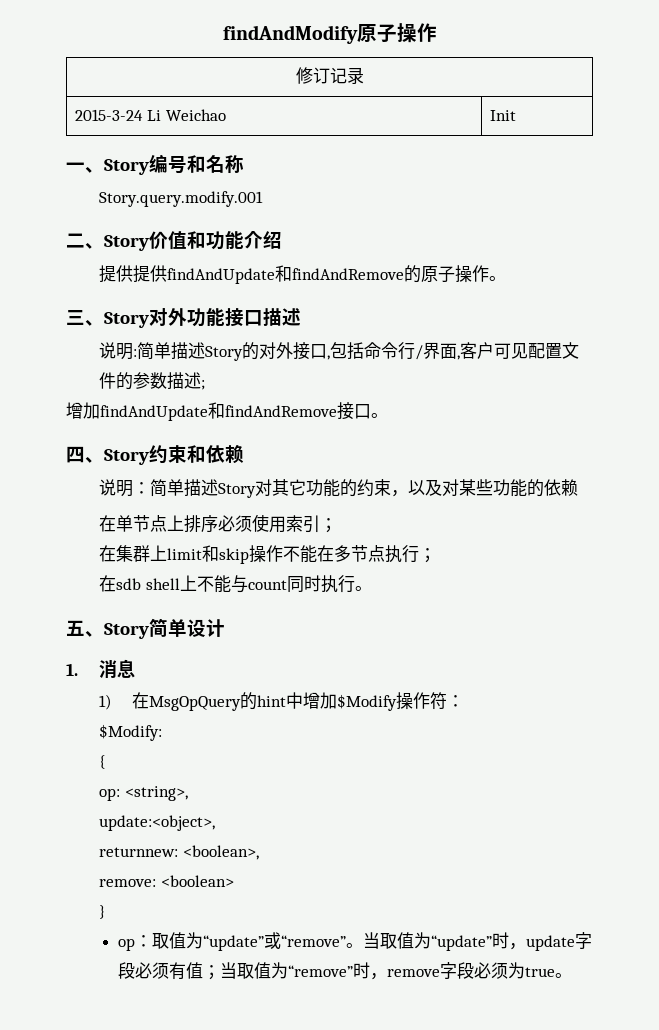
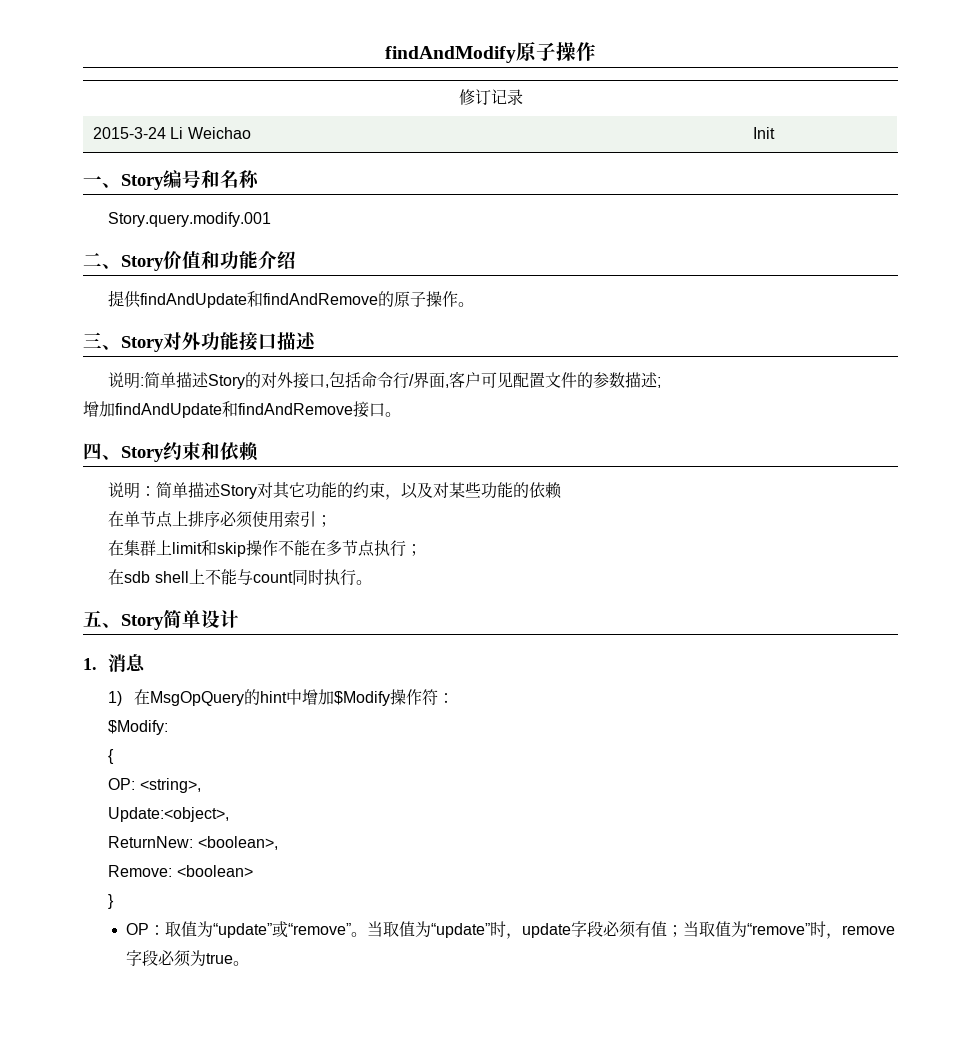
- 提供提供findAndUpdate和findAndRemove的原子操作。
+ 提供findAndUpdate和findAndRemove的原子操作。
- op: <string>,
+ OP: <string>,
- update:<object>,
- returnnew: <boolean>,
+ Update:<object>,
+ ReturnNew: <boolean>,
- remove: <boolean>
+ Remove: <boolean>
- op：取值为“update”或“remove”。
+ OP：取值为“update”或“remove”。

